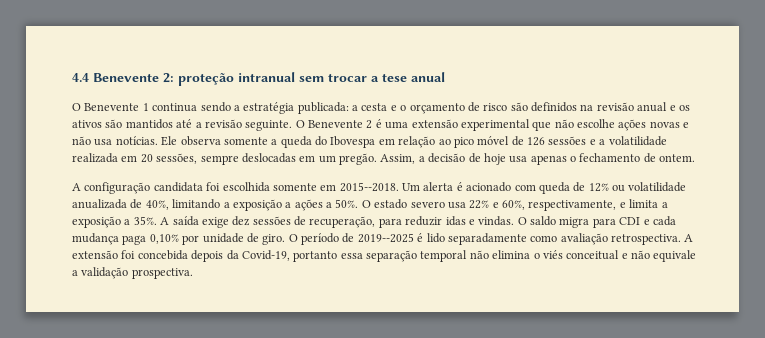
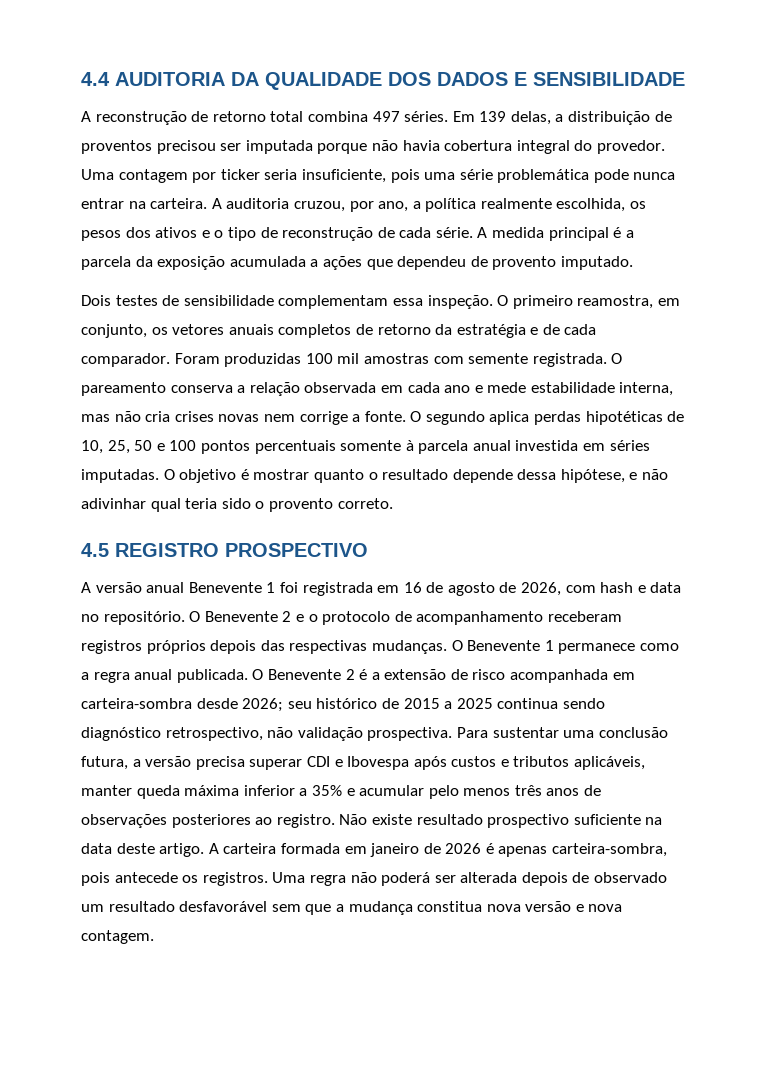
- 4.4 Benevente 2: proteção intranual sem trocar a tese anual
- O Benevente 1 continua sendo a estratégia publicada: a cesta e o orçamento de risco são definidos na revisão anual e os ativos são mantidos até a revisão seguinte. O Benevente 2 é uma extensão experimental que não escolhe ações novas e não usa notícias. Ele observa somente a queda do Ibovespa em relação ao pico móvel de 126 sessões e a volatilidade realizada em 20 sessões, sempre deslocadas em um pregão. Assim, a decisão de hoje usa apenas o fechamento de ontem.
- A configuração candidata foi escolhida somente em 2015--2018. Um alerta é acionado com queda de 12% ou volatilidade anualizada de 40%, limitando a exposição a ações a 50%. O estado severo usa 22% e 60%, respectivamente, e limita a exposição a 35%. A saída exige dez sessões de recuperação, para reduzir idas e vindas. O saldo migra para CDI e cada mudança paga 0,10% por unidade de giro. O período de 2019--2025 é lido separadamente como avaliação retrospectiva. A extensão foi concebida depois da Covid-19, portanto essa separação temporal não elimina o viés conceitual e não equivale a validação prospectiva.
+ 4.4 AUDITORIA DA QUALIDADE DOS DADOS E SENSIBILIDADE
+ A reconstrução de retorno total combina 497 séries. Em 139 delas, a distribuição de proventos precisou ser imputada porque não havia cobertura integral do provedor. Uma contagem por ticker seria insuficiente, pois uma série problemática pode nunca entrar na carteira. A auditoria cruzou, por ano, a política realmente escolhida, os pesos dos ativos e o tipo de reconstrução de cada série. A medida principal é a parcela da exposição acumulada a ações que dependeu de provento imputado.
+ Dois testes de sensibilidade complementam essa inspeção. O primeiro reamostra, em conjunto, os vetores anuais completos de retorno da estratégia e de cada comparador. Foram produzidas 100 mil amostras com semente registrada. O pareamento conserva a relação observada em cada ano e mede estabilidade interna, mas não cria crises novas nem corrige a fonte. O segundo aplica perdas hipotéticas de 10, 25, 50 e 100 pontos percentuais somente à parcela anual investida em séries imputadas. O objetivo é mostrar quanto o resultado depende dessa hipótese, e não adivinhar qual teria sido o provento correto.
+ 4.5 REGISTRO PROSPECTIVO
+ A versão anual Benevente 1 foi registrada em 16 de agosto de 2026, com hash e data no repositório. O Benevente 2 e o protocolo de acompanhamento receberam registros próprios depois das respectivas mudanças. O Benevente 1 permanece como a regra anual publicada. O Benevente 2 é a extensão de risco acompanhada em carteira-sombra desde 2026; seu histórico de 2015 a 2025 continua sendo diagnóstico retrospectivo, não validação prospectiva. Para sustentar uma conclusão futura, a versão precisa superar CDI e Ibovespa após custos e tributos aplicáveis, manter queda máxima inferior a 35% e acumular pelo menos três anos de observações posteriores ao registro. Não existe resultado prospectivo suficiente na data deste artigo. A carteira formada em janeiro de 2026 é apenas carteira-sombra, pois antecede os registros. Uma regra não poderá ser alterada depois de observado um resultado desfavorável sem que a mudança constitua nova versão e nova contagem.

